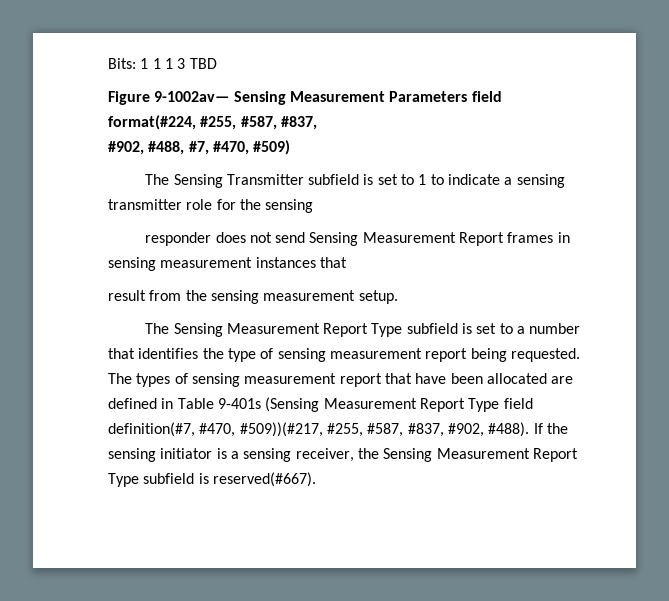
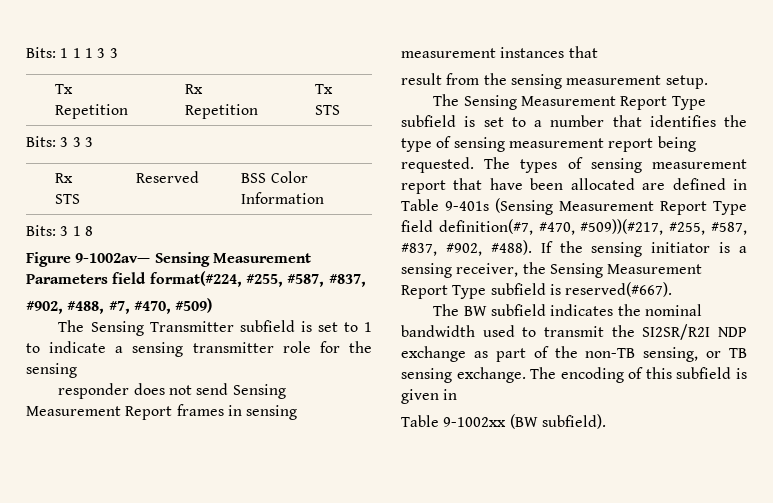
- Bits: 1 1 1 3 TBD
+ Bits: 1 1 1 3 3
+ Tx Repetition | Rx Repetition | Tx STS
+ Bits: 3 3 3
+ Rx STS | Reserved | BSS Color Information
+ Bits: 3 1 8
+ The BW subfield indicates the nominal bandwidth used to transmit the SI2SR/R2I NDP exchange as part of the non-TB sensing, or TB sensing exchange. The encoding of this subfield is given in
+ Table 9-1002xx (BW subfield).

